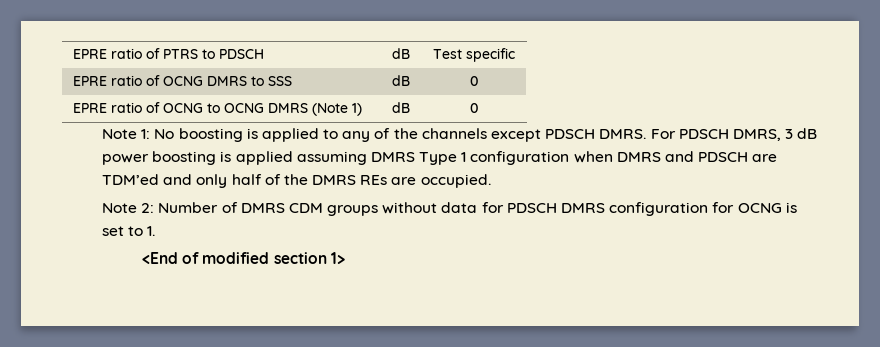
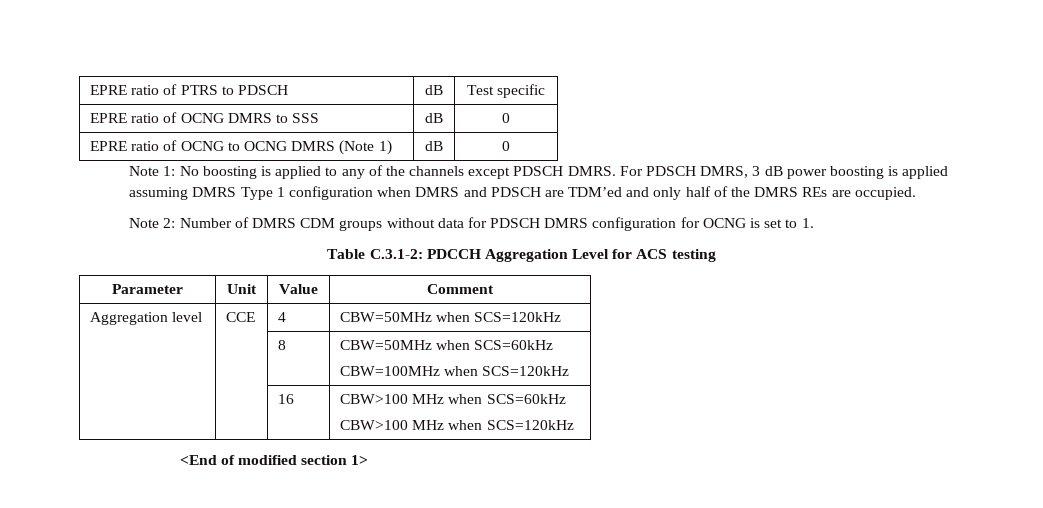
+ Table C.3.1-2: PDCCH Aggregation Level for ACS testing
+ Parameter | Unit | Value | Comment
+ Aggregation level | CCE | 4 | CBW=50MHz when SCS=120kHz
+ | | 8 | CBW=50MHz when SCS=60kHz
+ CBW=100MHz when SCS=120kHz
+ | | 16 | CBW>100 MHz when SCS=60kHz
+ CBW>100 MHz when SCS=120kHz

